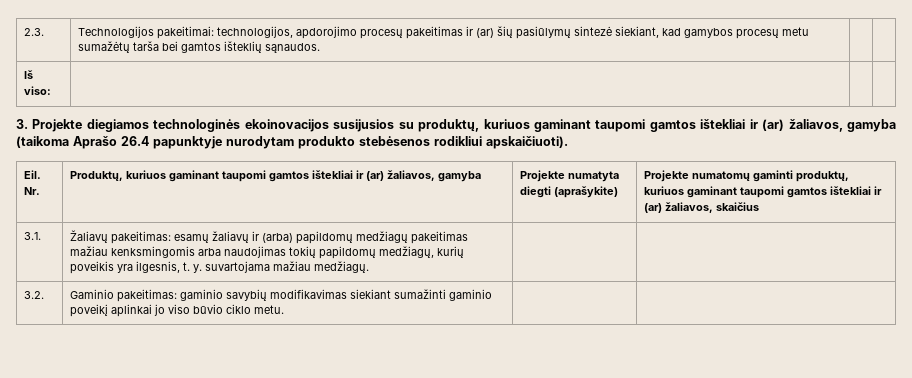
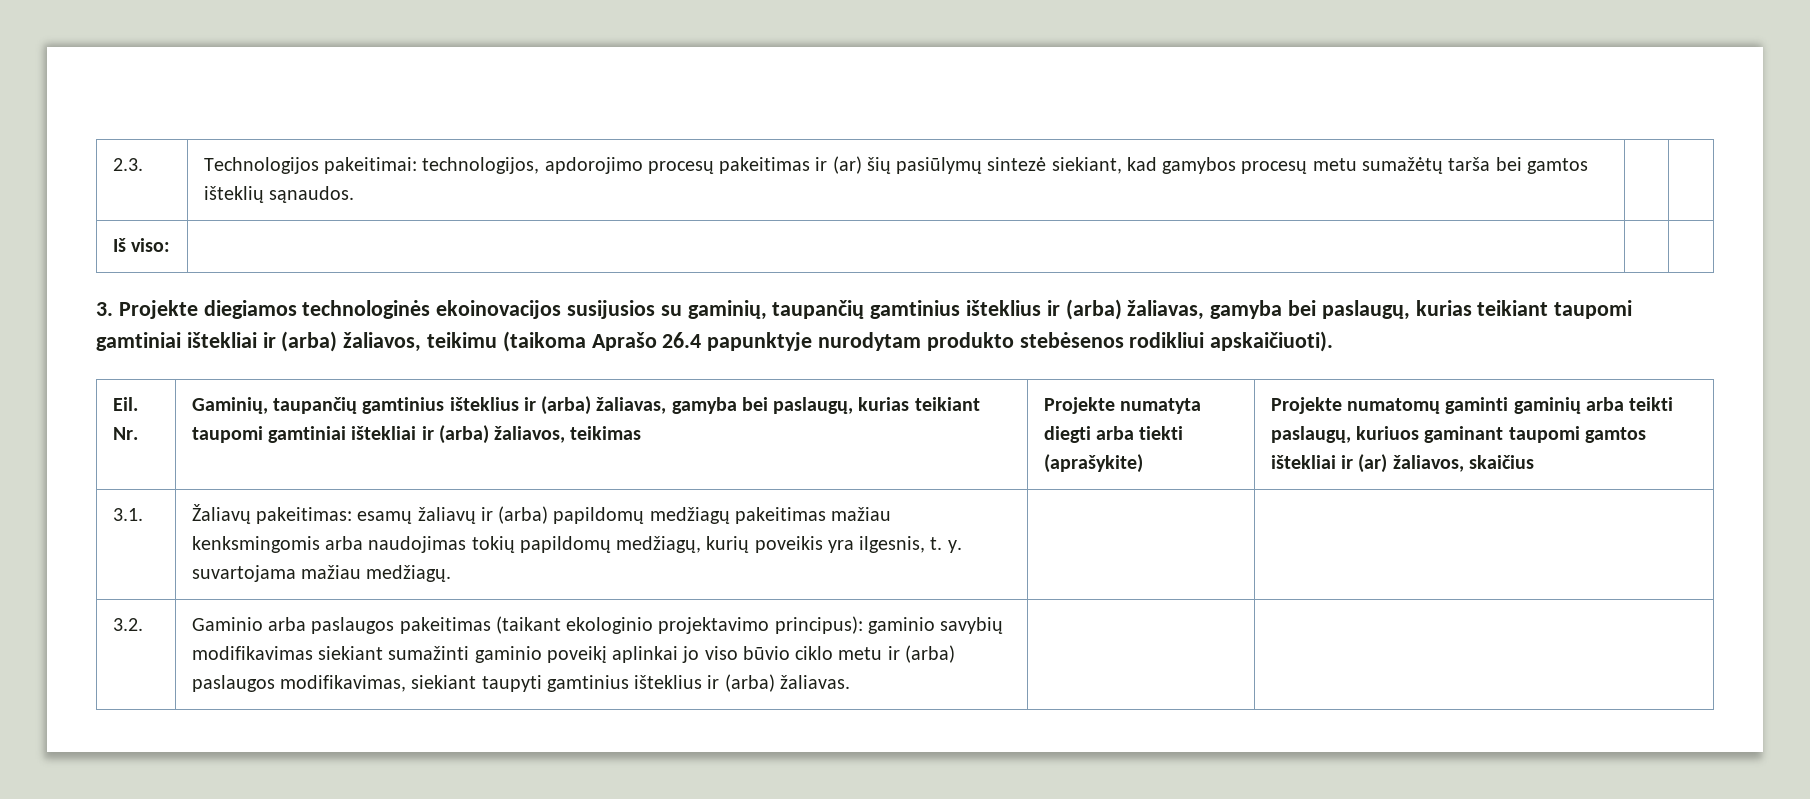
- 3. Projekte diegiamos technologinės ekoinovacijos susijusios su produktų, kuriuos gaminant taupomi gamtos ištekliai ir (ar) žaliavos, gamyba (taikoma Aprašo 26.4 papunktyje nurodytam produkto stebėsenos rodikliui apskaičiuoti).
+ 3. Projekte diegiamos technologinės ekoinovacijos susijusios su gaminių, taupančių gamtinius išteklius ir (arba) žaliavas, gamyba bei paslaugų, kurias teikiant taupomi gamtiniai ištekliai ir (arba) žaliavos, teikimu (taikoma Aprašo 26.4 papunktyje nurodytam produkto stebėsenos rodikliui apskaičiuoti).
- Produktų, kuriuos gaminant taupomi gamtos ištekliai ir (ar) žaliavos, gamyba
+ Gaminių, taupančių gamtinius išteklius ir (arba) žaliavas, gamyba bei paslaugų, kurias teikiant taupomi gamtiniai ištekliai ir (arba) žaliavos, teikimas
- Projekte numatyta diegti (aprašykite)
+ Projekte numatyta diegti arba tiekti (aprašykite)
- Projekte numatomų gaminti produktų, kuriuos gaminant taupomi gamtos ištekliai ir (ar) žaliavos, skaičius
+ Projekte numatomų gaminti gaminių arba teikti paslaugų, kuriuos gaminant taupomi gamtos ištekliai ir (ar) žaliavos, skaičius
- 3.2. | Gaminio pakeitimas: gaminio savybių modifikavimas siekiant sumažinti gaminio poveikį aplinkai jo viso būvio ciklo metu. | |
+ 3.2. | Gaminio arba paslaugos pakeitimas (taikant ekologinio projektavimo principus): gaminio savybių modifikavimas siekiant sumažinti gaminio poveikį aplinkai jo viso būvio ciklo metu ir (arba) paslaugos modifikavimas, siekiant taupyti gamtinius išteklius ir (arba) žaliavas. | |

